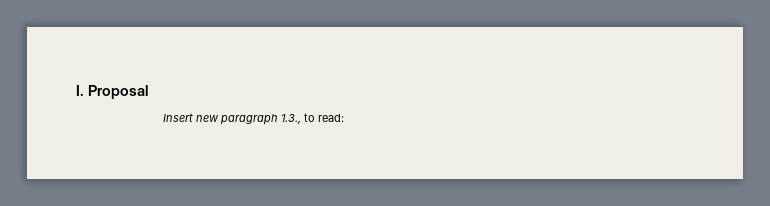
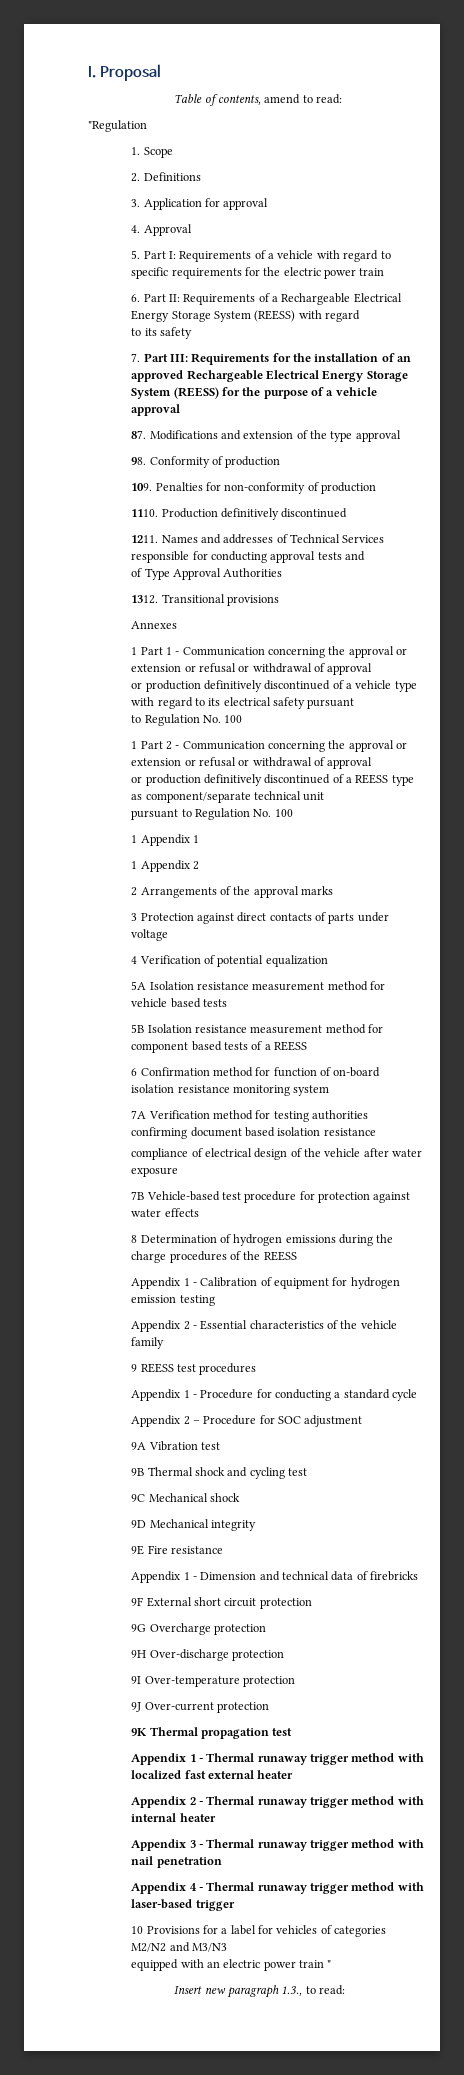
+ Table of contents, amend to read:
+ "Regulation
+ 1. Scope
+ 2. Definitions
+ 3. Application for approval
+ 4. Approval
+ 5. Part I: Requirements of a vehicle with regard to specific requirements for the electric power train
+ 6. Part II: Requirements of a Rechargeable Electrical Energy Storage System (REESS) with regard
+ to its safety
+ 7. Part III: Requirements for the installation of an approved Rechargeable Electrical Energy Storage System (REESS) for the purpose of a vehicle approval
+ 87. Modifications and extension of the type approval
+ 98. Conformity of production
+ 109. Penalties for non-conformity of production
+ 1110. Production definitively discontinued
+ 1211. Names and addresses of Technical Services responsible for conducting approval tests and
+ of Type Approval Authorities
+ 1312. Transitional provisions
+ Annexes
+ 1 Part 1 - Communication concerning the approval or extension or refusal or withdrawal of approval
+ or production definitively discontinued of a vehicle type with regard to its electrical safety pursuant
+ to Regulation No. 100
+ 1 Part 2 - Communication concerning the approval or extension or refusal or withdrawal of approval
+ or production definitively discontinued of a REESS type as component/separate technical unit
+ pursuant to Regulation No. 100
+ 1 Appendix 1
+ 1 Appendix 2
+ 2 Arrangements of the approval marks
+ 3 Protection against direct contacts of parts under voltage
+ 4 Verification of potential equalization
+ 5A Isolation resistance measurement method for vehicle based tests
+ 5B Isolation resistance measurement method for component based tests of a REESS
+ 6 Confirmation method for function of on-board isolation resistance monitoring system
+ 7A Verification method for testing authorities confirming document based isolation resistance
+ compliance of electrical design of the vehicle after water exposure
+ 7B Vehicle-based test procedure for protection against water effects
+ 8 Determination of hydrogen emissions during the charge procedures of the REESS
+ Appendix 1 - Calibration of equipment for hydrogen emission testing
+ Appendix 2 - Essential characteristics of the vehicle family
+ 9 REESS test procedures
+ Appendix 1 - Procedure for conducting a standard cycle
+ Appendix 2 – Procedure for SOC adjustment
+ 9A Vibration test
+ 9B Thermal shock and cycling test
+ 9C Mechanical shock
+ 9D Mechanical integrity
+ 9E Fire resistance
+ Appendix 1 - Dimension and technical data of firebricks
+ 9F External short circuit protection
+ 9G Overcharge protection
+ 9H Over-discharge protection
+ 9I Over-temperature protection
+ 9J Over-current protection
+ 9K Thermal propagation test
+ Appendix 1 - Thermal runaway trigger method with localized fast external heater
+ Appendix 2 - Thermal runaway trigger method with internal heater
+ Appendix 3 - Thermal runaway trigger method with nail penetration
+ Appendix 4 - Thermal runaway trigger method with laser-based trigger
+ 10 Provisions for a label for vehicles of categories M2/N2 and M3/N3
+ equipped with an electric power train "

